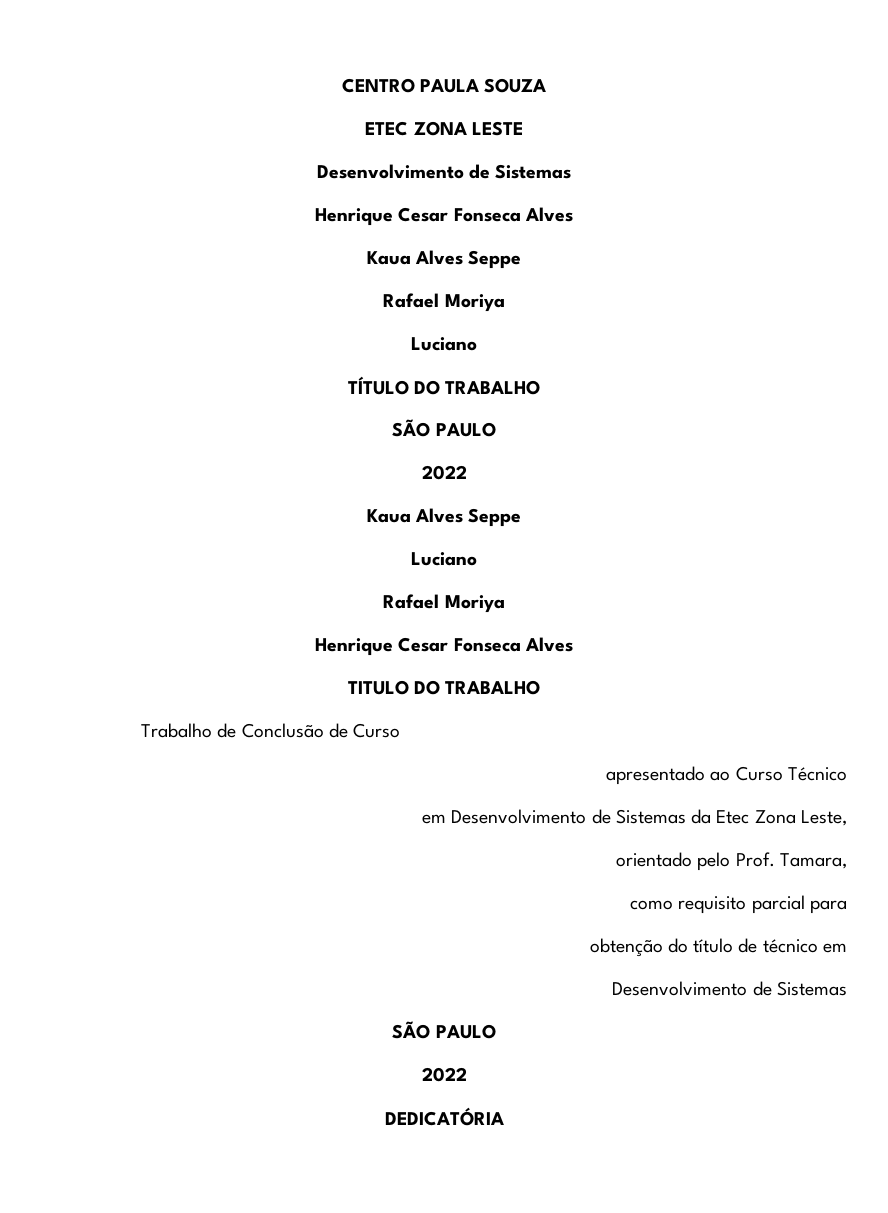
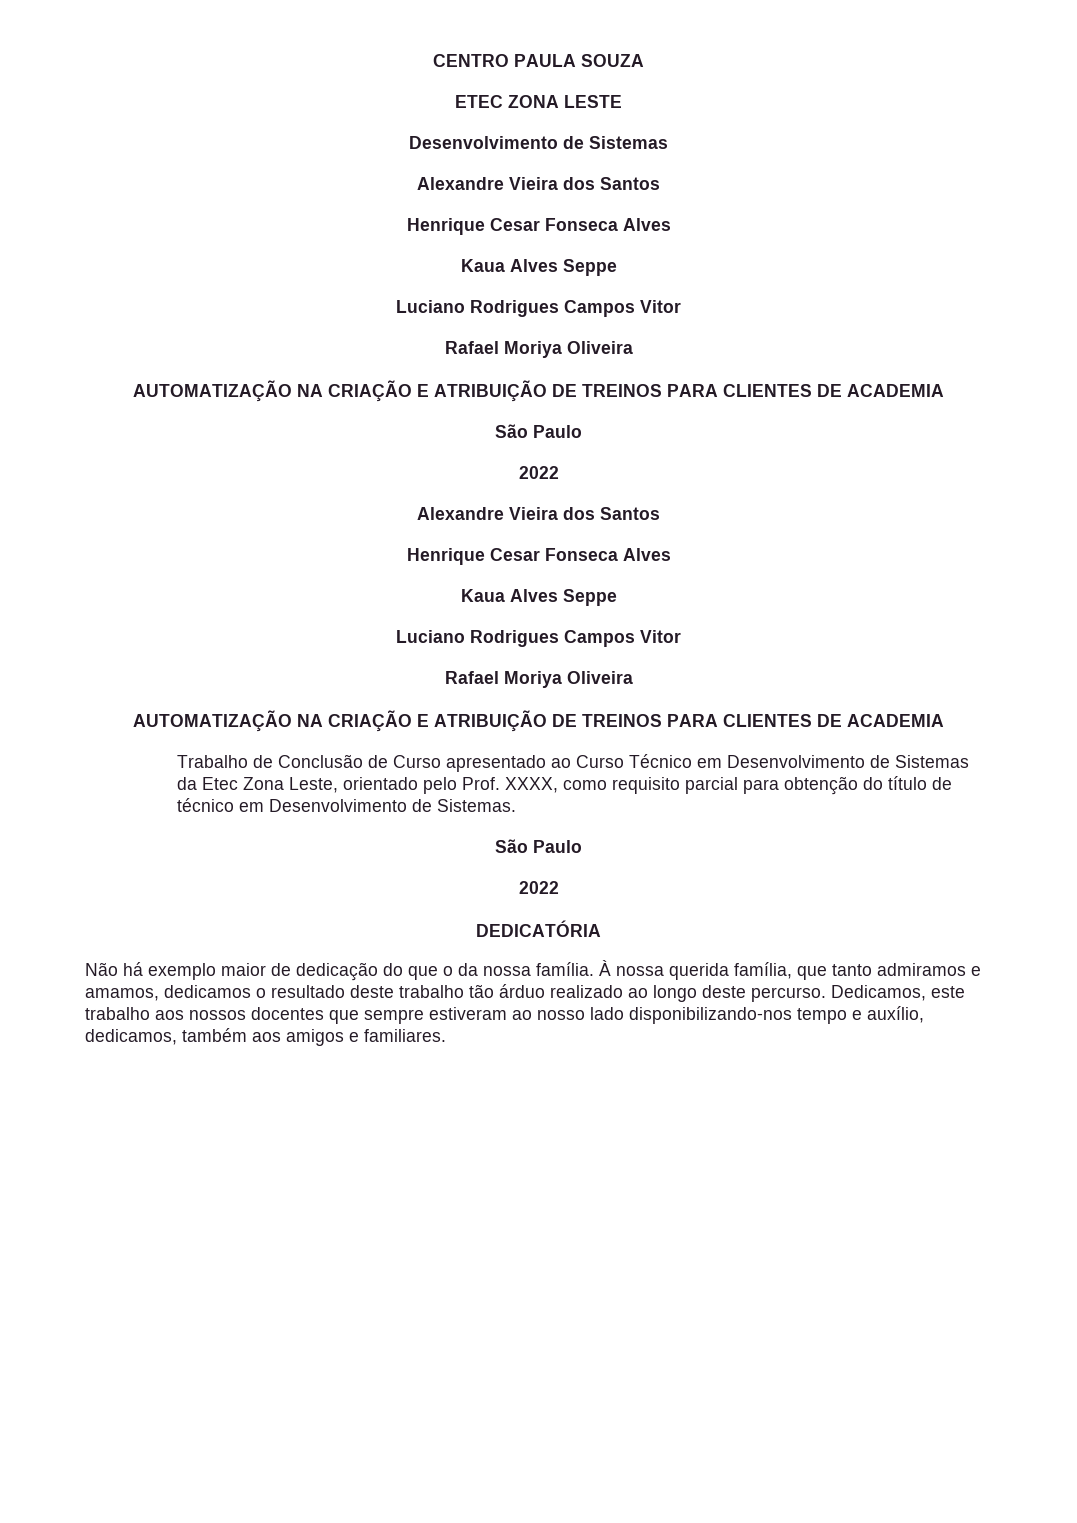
  ETEC ZONA LESTE
  Desenvolvimento de Sistemas
+ Alexandre Vieira dos Santos
  Henrique Cesar Fonseca Alves
  Kaua Alves Seppe
- Rafael Moriya
- Luciano
- TÍTULO DO TRABALHO
- SÃO PAULO
+ Luciano Rodrigues Campos Vitor
+ Rafael Moriya Oliveira
+ AUTOMATIZAÇÃO NA CRIAÇÃO E ATRIBUIÇÃO DE TREINOS PARA CLIENTES DE ACADEMIA
+ São Paulo
  2022
+ Alexandre Vieira dos Santos
+ Henrique Cesar Fonseca Alves
  Kaua Alves Seppe
- Luciano
- Rafael Moriya
- Henrique Cesar Fonseca Alves
- TITULO DO TRABALHO
+ Luciano Rodrigues Campos Vitor
+ Rafael Moriya Oliveira
+ AUTOMATIZAÇÃO NA CRIAÇÃO E ATRIBUIÇÃO DE TREINOS PARA CLIENTES DE ACADEMIA
- Trabalho de Conclusão de Curso
- apresentado ao Curso Técnico
- em Desenvolvimento de Sistemas da Etec Zona Leste,
- orientado pelo Prof. Tamara,
- como requisito parcial para
- obtenção do título de técnico em
- Desenvolvimento de Sistemas
- SÃO PAULO
+ Trabalho de Conclusão de Curso apresentado ao Curso Técnico em Desenvolvimento de Sistemas da Etec Zona Leste, orientado pelo Prof. XXXX, como requisito parcial para obtenção do título de técnico em Desenvolvimento de Sistemas.
+ São Paulo
+ Não há exemplo maior de dedicação do que o da nossa família. À nossa querida família, que tanto admiramos e amamos, dedicamos o resultado deste trabalho tão árduo realizado ao longo deste percurso. Dedicamos, este trabalho aos nossos docentes que sempre estiveram ao nosso lado disponibilizando-nos tempo e auxílio, dedicamos, também aos amigos e familiares.

